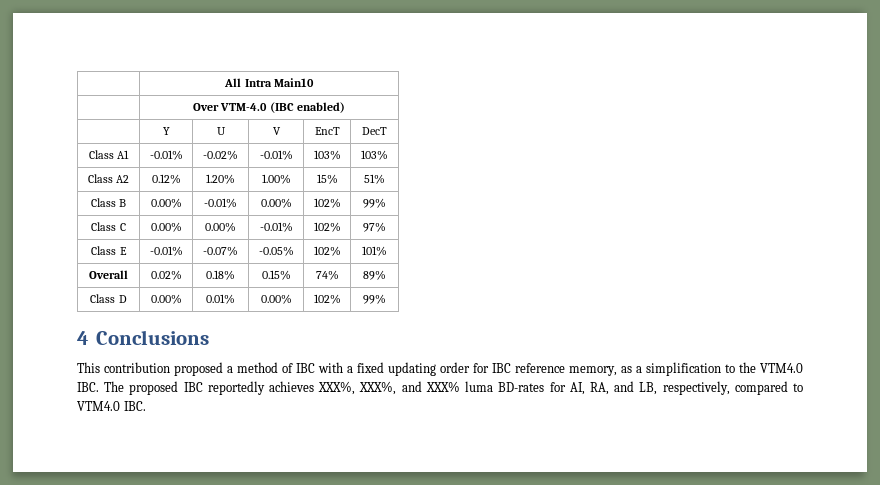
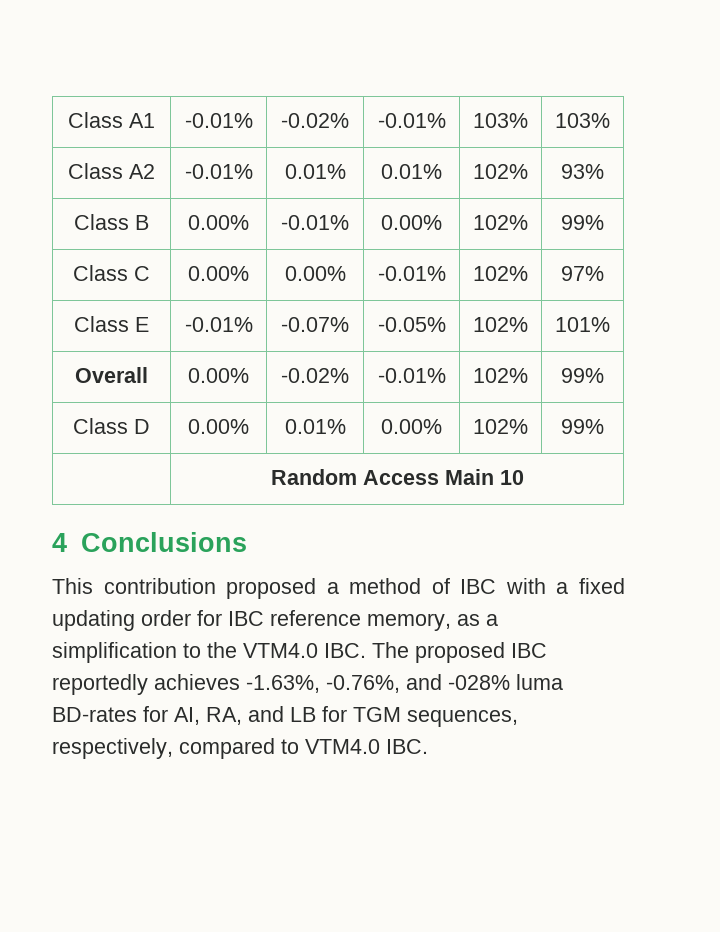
- | All Intra Main10
- | Over VTM-4.0 (IBC enabled)
- | Y | U | V | EncT | DecT
- Class A2 | 0.12% | 1.20% | 1.00% | 15% | 51%
+ Class A2 | -0.01% | 0.01% | 0.01% | 102% | 93%
- Overall | 0.02% | 0.18% | 0.15% | 74% | 89%
+ Overall | 0.00% | -0.02% | -0.01% | 102% | 99%
+ | Random Access Main 10
- This contribution proposed a method of IBC with a fixed updating order for IBC reference memory, as a simplification to the VTM4.0 IBC. The proposed IBC reportedly achieves XXX%, XXX%, and XXX% luma BD-rates for AI, RA, and LB, respectively, compared to VTM4.0 IBC.
+ This contribution proposed a method of IBC with a fixed updating order for IBC reference memory, as a simplification to the VTM4.0 IBC. The proposed IBC reportedly achieves -1.63%, -0.76%, and -028% luma BD-rates for AI, RA, and LB for TGM sequences, respectively, compared to VTM4.0 IBC.

